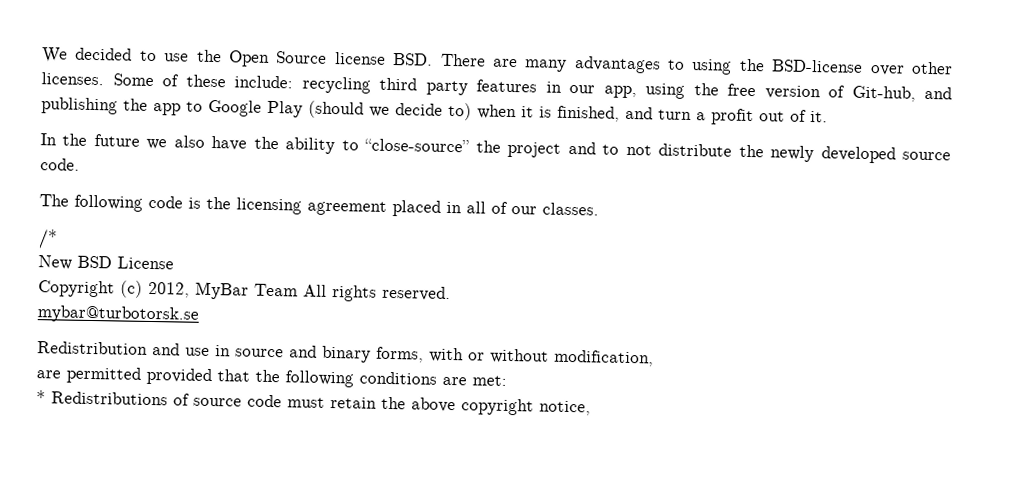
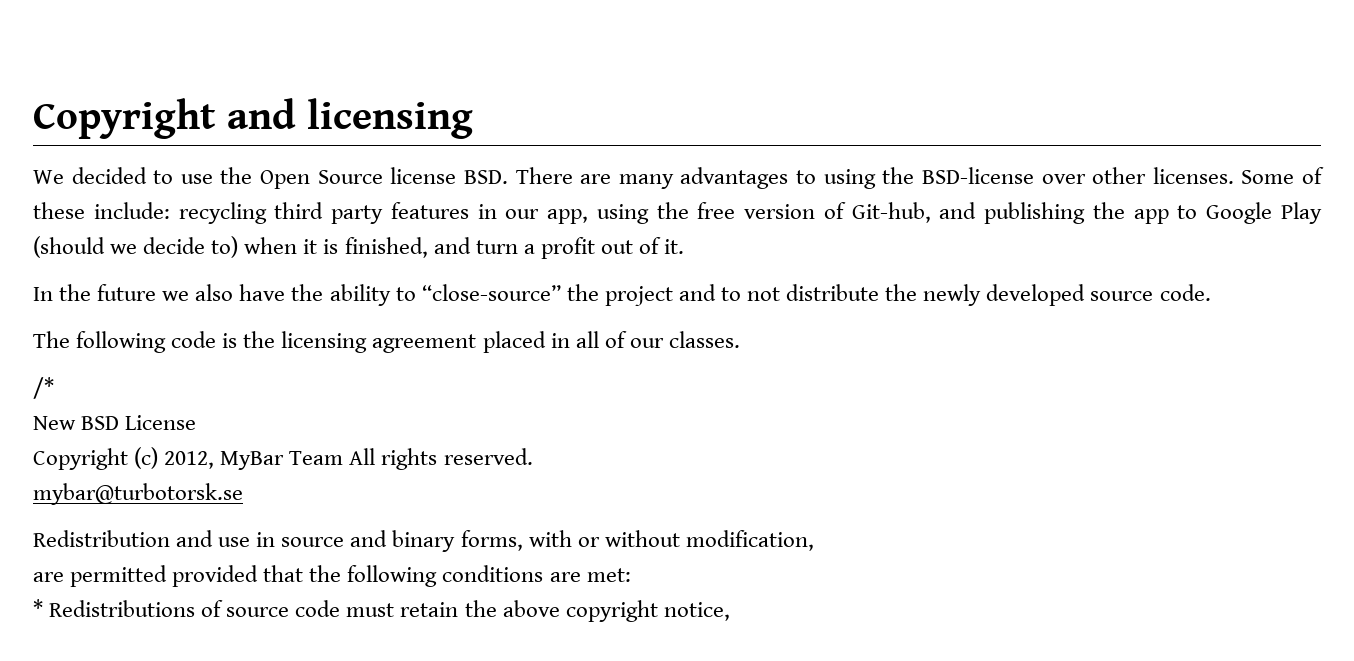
+ Copyright and licensing

